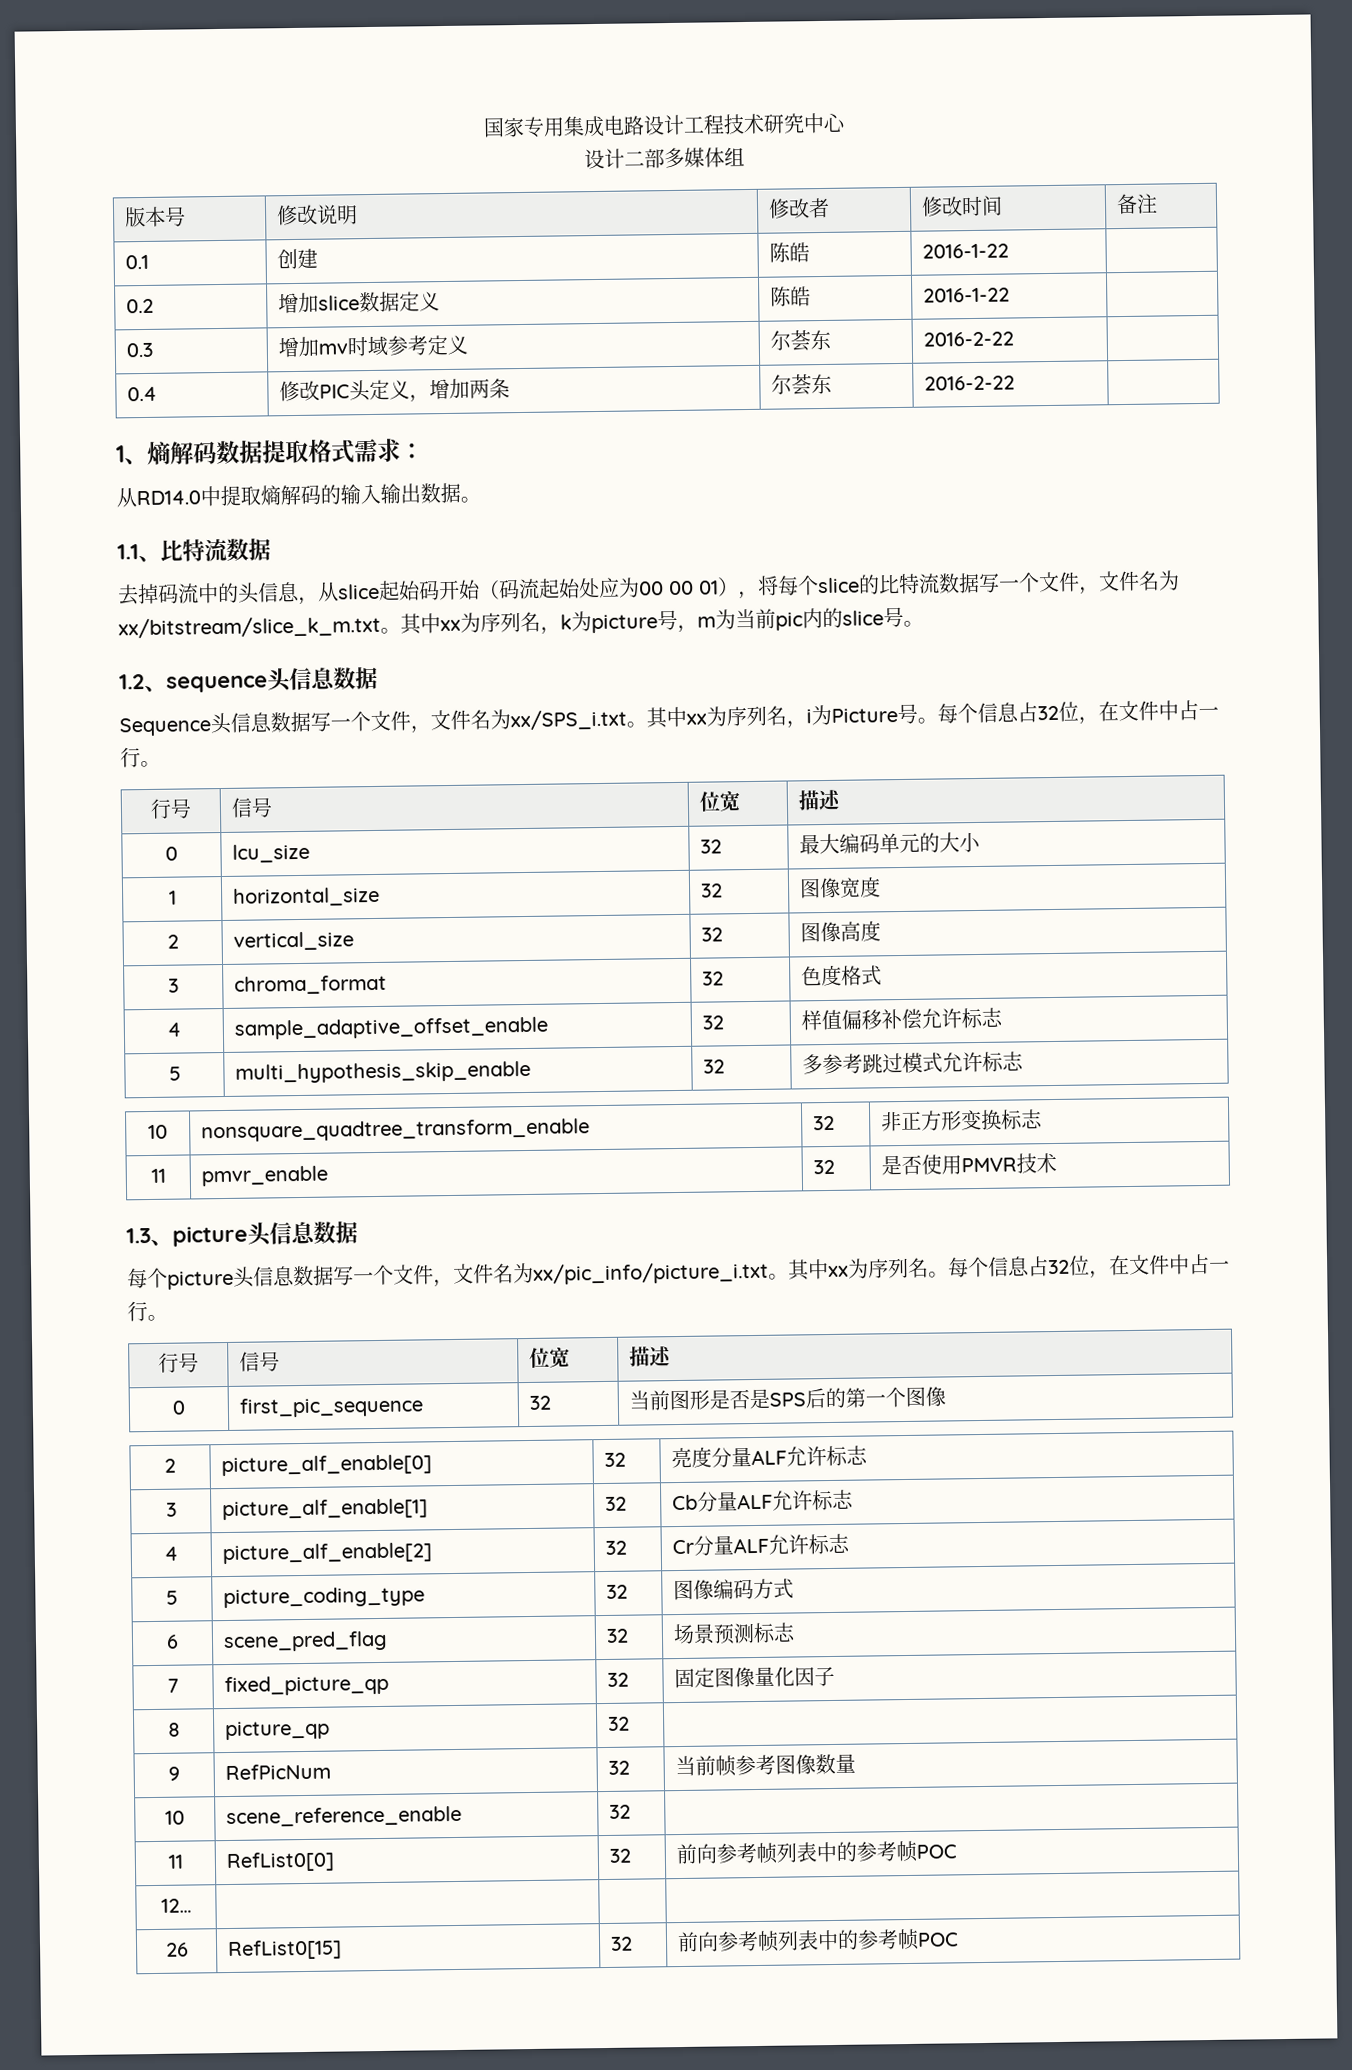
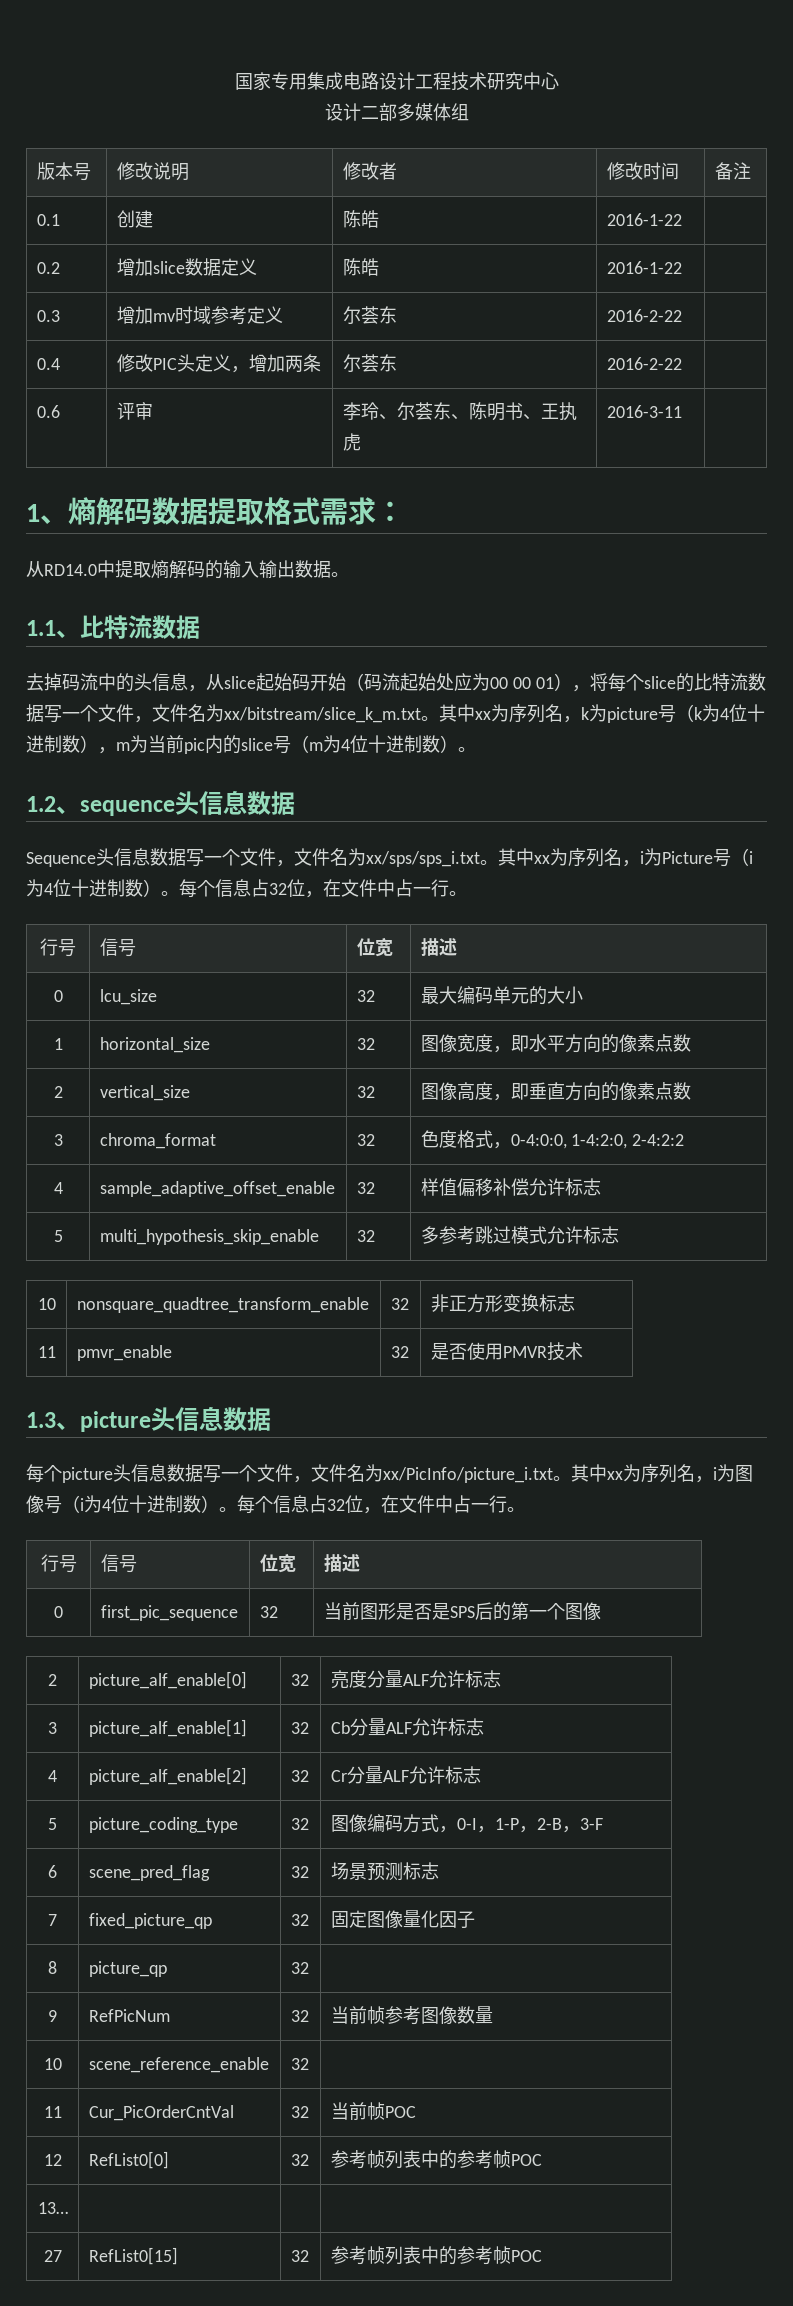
+ 0.6 | 评审 | 李玲、尔荟东、陈明书、王执虎 | 2016-3-11 |
- 其中xx为序列名，k为picture号，m为当前pic内的slice号。
+ 其中xx为序列名，k为picture号（k为4位十进制数），m为当前pic内的slice号（m为4位十进制数）。
- Sequence头信息数据写一个文件，文件名为xx/SPS_i.txt。
+ Sequence头信息数据写一个文件，文件名为xx/sps/sps_i.txt。
- 其中xx为序列名，i为Picture号。
+ 其中xx为序列名，i为Picture号（i为4位十进制数）。
- 1 | horizontal_size | 32 | 图像宽度
+ 1 | horizontal_size | 32 | 图像宽度，即水平方向的像素点数
- 2 | vertical_size | 32 | 图像高度
+ 2 | vertical_size | 32 | 图像高度，即垂直方向的像素点数
- 3 | chroma_format | 32 | 色度格式
+ 3 | chroma_format | 32 | 色度格式，0-4:0:0, 1-4:2:0, 2-4:2:2
- 每个picture头信息数据写一个文件，文件名为xx/pic_info/picture_i.txt。其中xx为序列名。
+ 每个picture头信息数据写一个文件，文件名为xx/PicInfo/picture_i.txt。其中xx为序列名，i为图像号（i为4位十进制数）。
- 5 | picture_coding_type | 32 | 图像编码方式
+ 5 | picture_coding_type | 32 | 图像编码方式，0-I，1-P，2-B，3-F
- 11 | RefList0[0] | 32 | 前向参考帧列表中的参考帧POC
+ 11 | Cur_PicOrderCntVal | 32 | 当前帧POC
+ 12 | RefList0[0] | 32 | 参考帧列表中的参考帧POC
- 12… | | |
- 26 | RefList0[15] | 32 | 前向参考帧列表中的参考帧POC
+ 13… | | |
+ 27 | RefList0[15] | 32 | 参考帧列表中的参考帧POC

